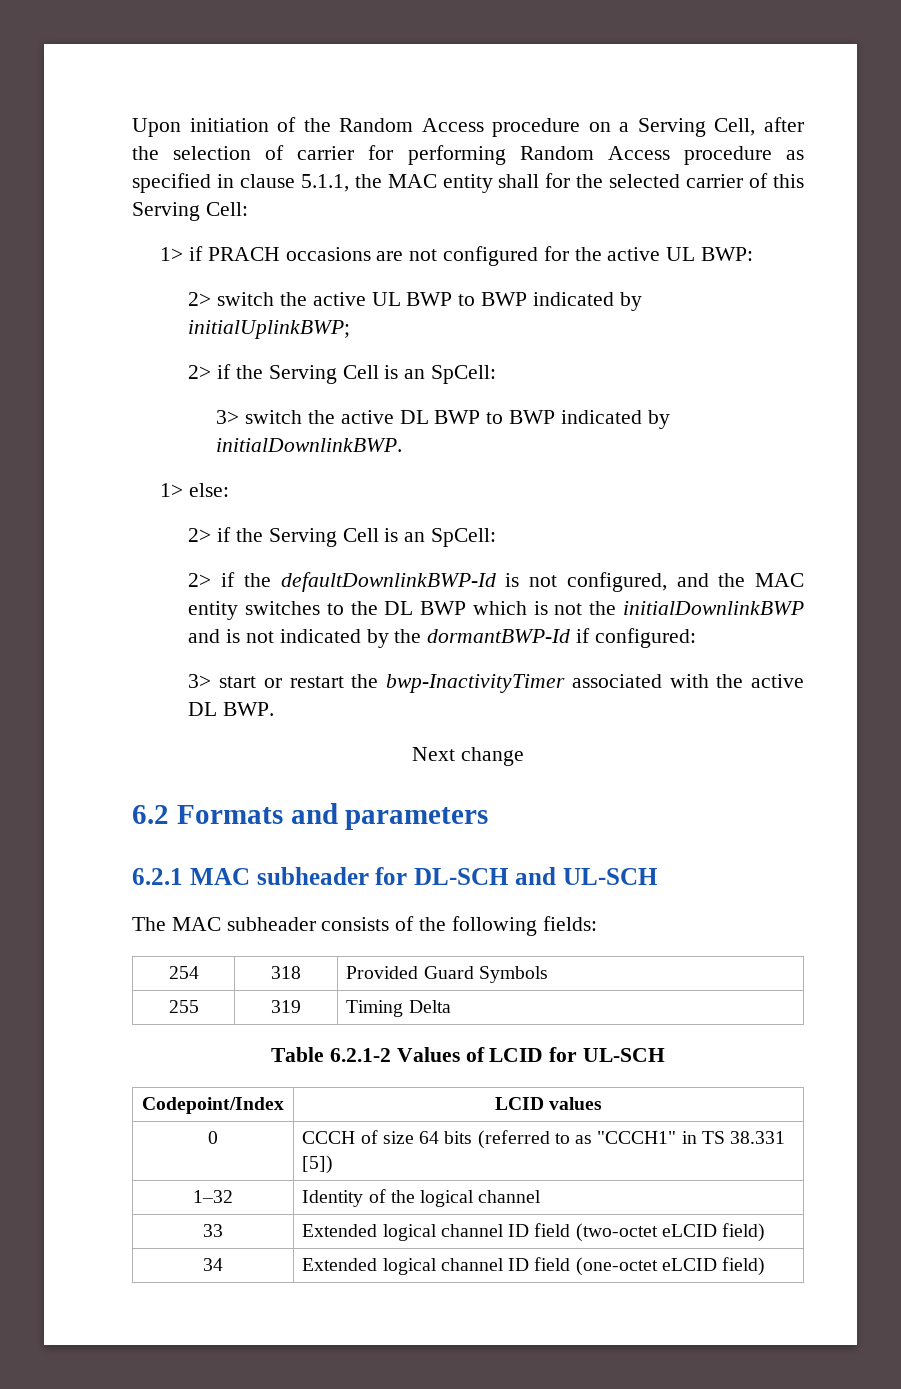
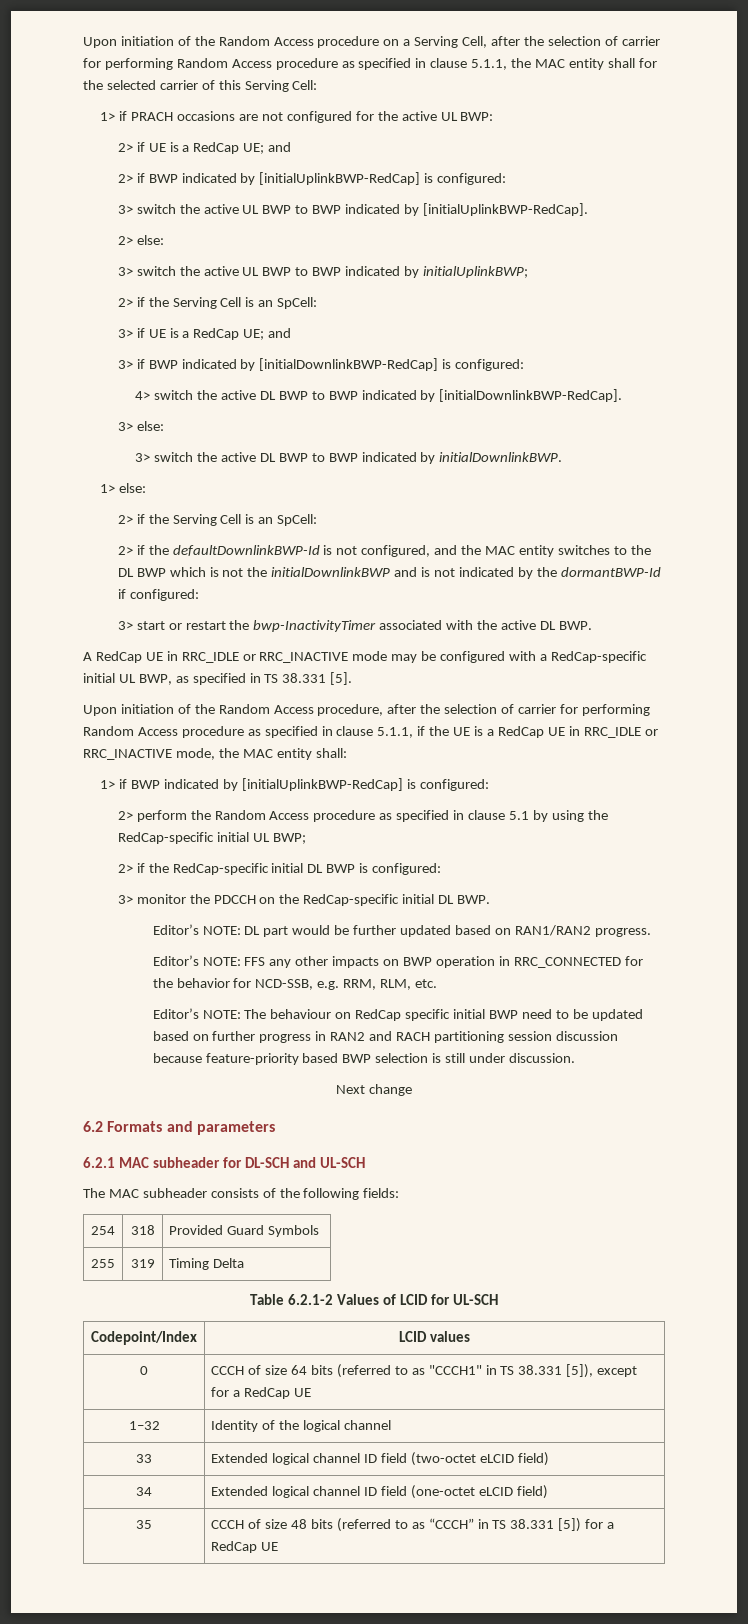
- 2> switch the active UL BWP to BWP indicated by initialUplinkBWP;
+ 2> if UE is a RedCap UE; and
+ 2> if BWP indicated by [initialUplinkBWP-RedCap] is configured:
+ 3> switch the active UL BWP to BWP indicated by [initialUplinkBWP-RedCap].
+ 2> else:
+ 3> switch the active UL BWP to BWP indicated by initialUplinkBWP;
+ 3> if UE is a RedCap UE; and
+ 3> if BWP indicated by [initialDownlinkBWP-RedCap] is configured:
+ 4> switch the active DL BWP to BWP indicated by [initialDownlinkBWP-RedCap].
+ 3> else:
+ A RedCap UE in RRC_IDLE or RRC_INACTIVE mode may be configured with a RedCap-specific initial UL BWP, as specified in TS 38.331 [5].
+ Upon initiation of the Random Access procedure, after the selection of carrier for performing Random Access procedure as specified in clause 5.1.1, if the UE is a RedCap UE in RRC_IDLE or RRC_INACTIVE mode, the MAC entity shall:
+ 1> if BWP indicated by [initialUplinkBWP-RedCap] is configured:
+ 2> perform the Random Access procedure as specified in clause 5.1 by using the RedCap-specific initial UL BWP;
+ 2> if the RedCap-specific initial DL BWP is configured:
+ 3> monitor the PDCCH on the RedCap-specific initial DL BWP.
+ Editor’s NOTE: DL part would be further updated based on RAN1/RAN2 progress.
+ Editor’s NOTE: FFS any other impacts on BWP operation in RRC_CONNECTED for the behavior for NCD-SSB, e.g. RRM, RLM, etc.
+ Editor’s NOTE: The behaviour on RedCap specific initial BWP need to be updated based on further progress in RAN2 and RACH partitioning session discussion because feature-priority based BWP selection is still under discussion.
- 0 | CCCH of size 64 bits (referred to as "CCCH1" in TS 38.331 [5])
+ 0 | CCCH of size 64 bits (referred to as "CCCH1" in TS 38.331 [5]), except for a RedCap UE
+ 35 | CCCH of size 48 bits (referred to as “CCCH” in TS 38.331 [5]) for a RedCap UE

